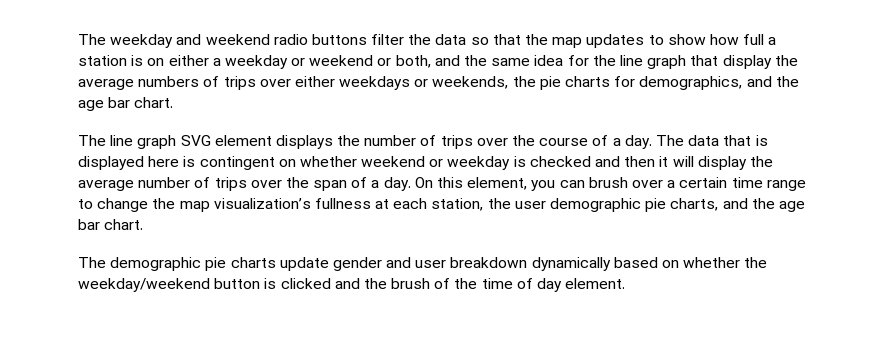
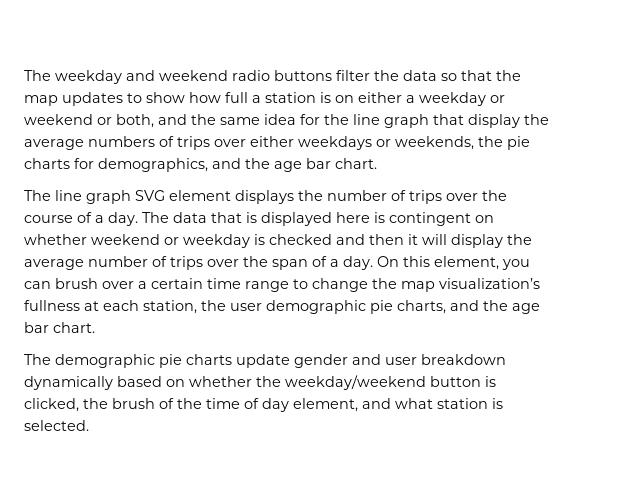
- The demographic pie charts update gender and user breakdown dynamically based on whether the weekday/weekend button is clicked and the brush of the time of day element.
+ The demographic pie charts update gender and user breakdown dynamically based on whether the weekday/weekend button is clicked, the brush of the time of day element, and what station is selected.

